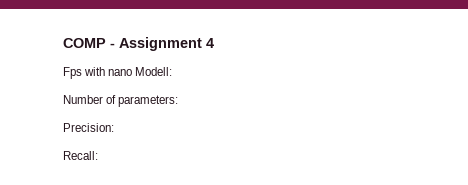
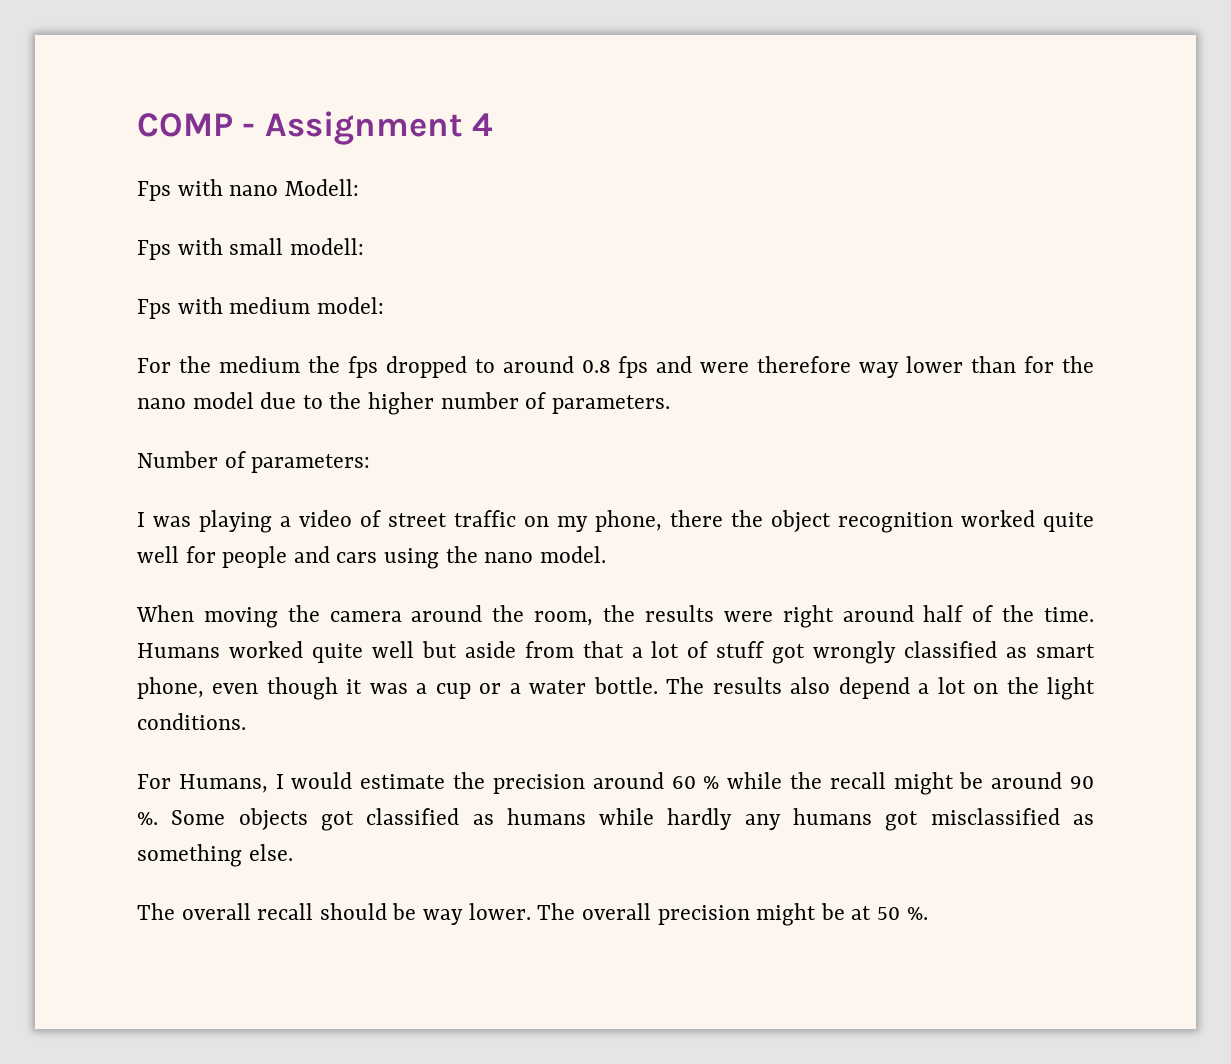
+ Fps with small modell:
+ Fps with medium model:
+ For the medium the fps dropped to around 0.8 fps and were therefore way lower than for the nano model due to the higher number of parameters.
  Number of parameters:
- Precision:
- Recall:
+ I was playing a video of street traffic on my phone, there the object recognition worked quite well for people and cars using the nano model.
+ When moving the camera around the room, the results were right around half of the time. Humans worked quite well but aside from that a lot of stuff got wrongly classified as smart phone, even though it was a cup or a water bottle. The results also depend a lot on the light conditions.
+ For Humans, I would estimate the precision around 60 % while the recall might be around 90 %. Some objects got classified as humans while hardly any humans got misclassified as something else.
+ The overall recall should be way lower. The overall precision might be at 50 %.

